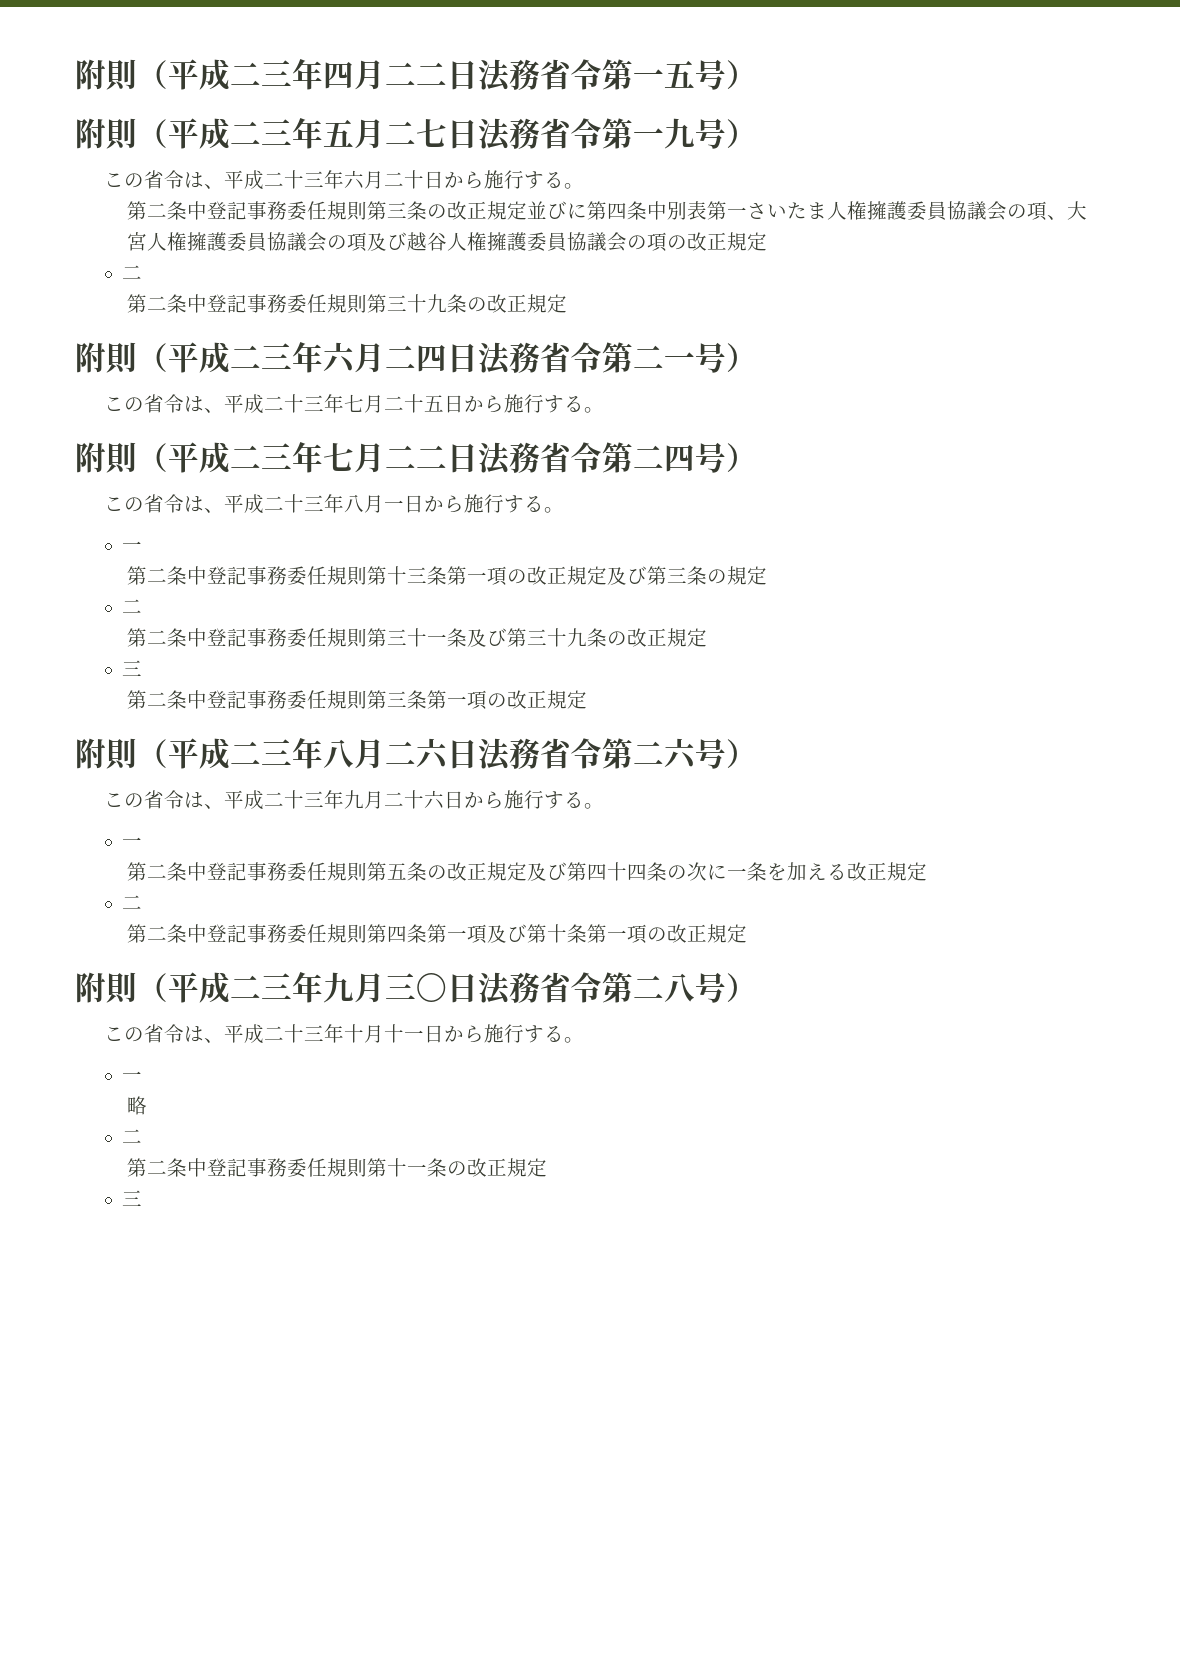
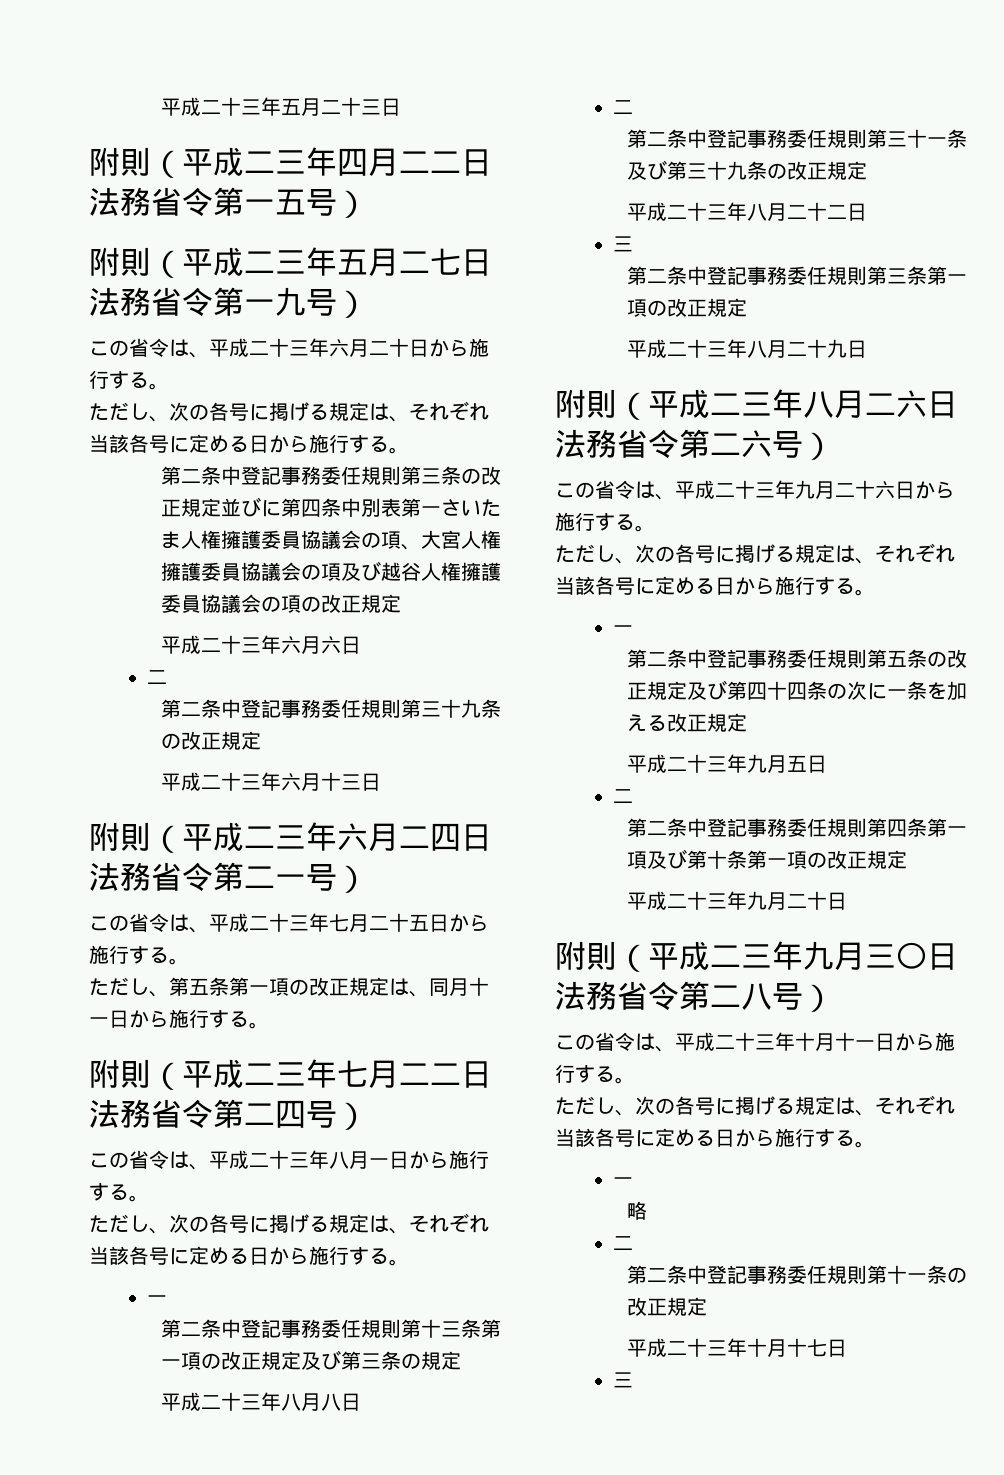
+ 平成二十三年五月二十三日
  この省令は、平成二十三年六月二十日から施行する。
+ ただし、次の各号に掲げる規定は、それぞれ当該各号に定める日から施行する。
+ 平成二十三年六月六日
+ 平成二十三年六月十三日
+ ただし、第五条第一項の改正規定は、同月十一日から施行する。
  この省令は、平成二十三年八月一日から施行する。
+ ただし、次の各号に掲げる規定は、それぞれ当該各号に定める日から施行する。
+ 平成二十三年八月八日
+ 平成二十三年八月二十二日
+ 平成二十三年八月二十九日
  この省令は、平成二十三年九月二十六日から施行する。
+ ただし、次の各号に掲げる規定は、それぞれ当該各号に定める日から施行する。
+ 平成二十三年九月五日
+ 平成二十三年九月二十日
  この省令は、平成二十三年十月十一日から施行する。
+ ただし、次の各号に掲げる規定は、それぞれ当該各号に定める日から施行する。
+ 平成二十三年十月十七日

